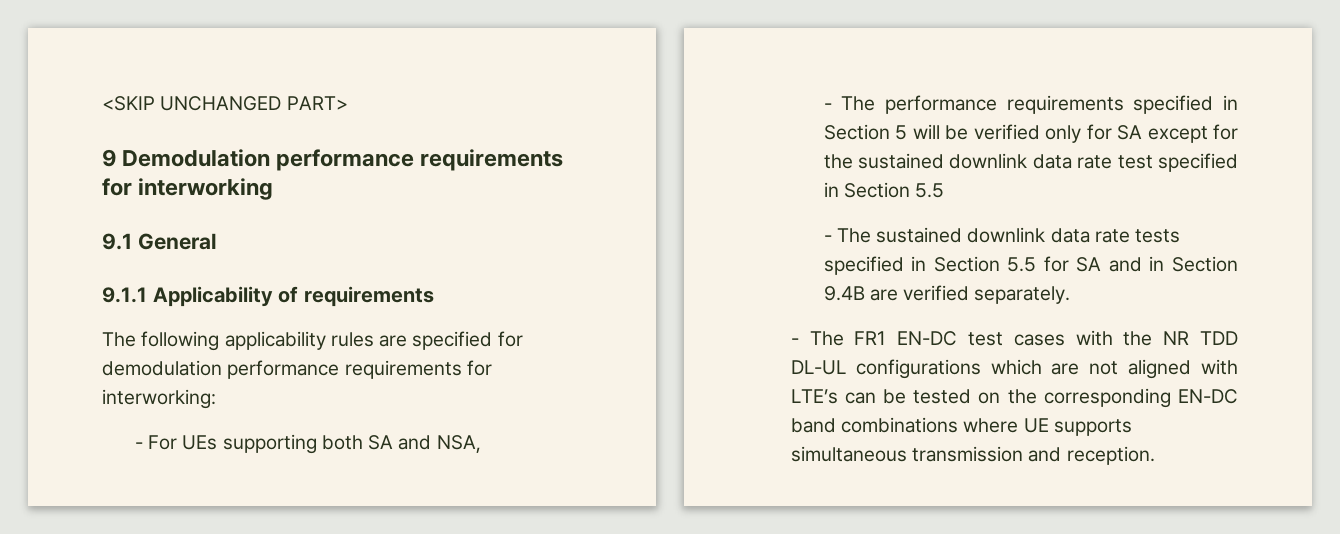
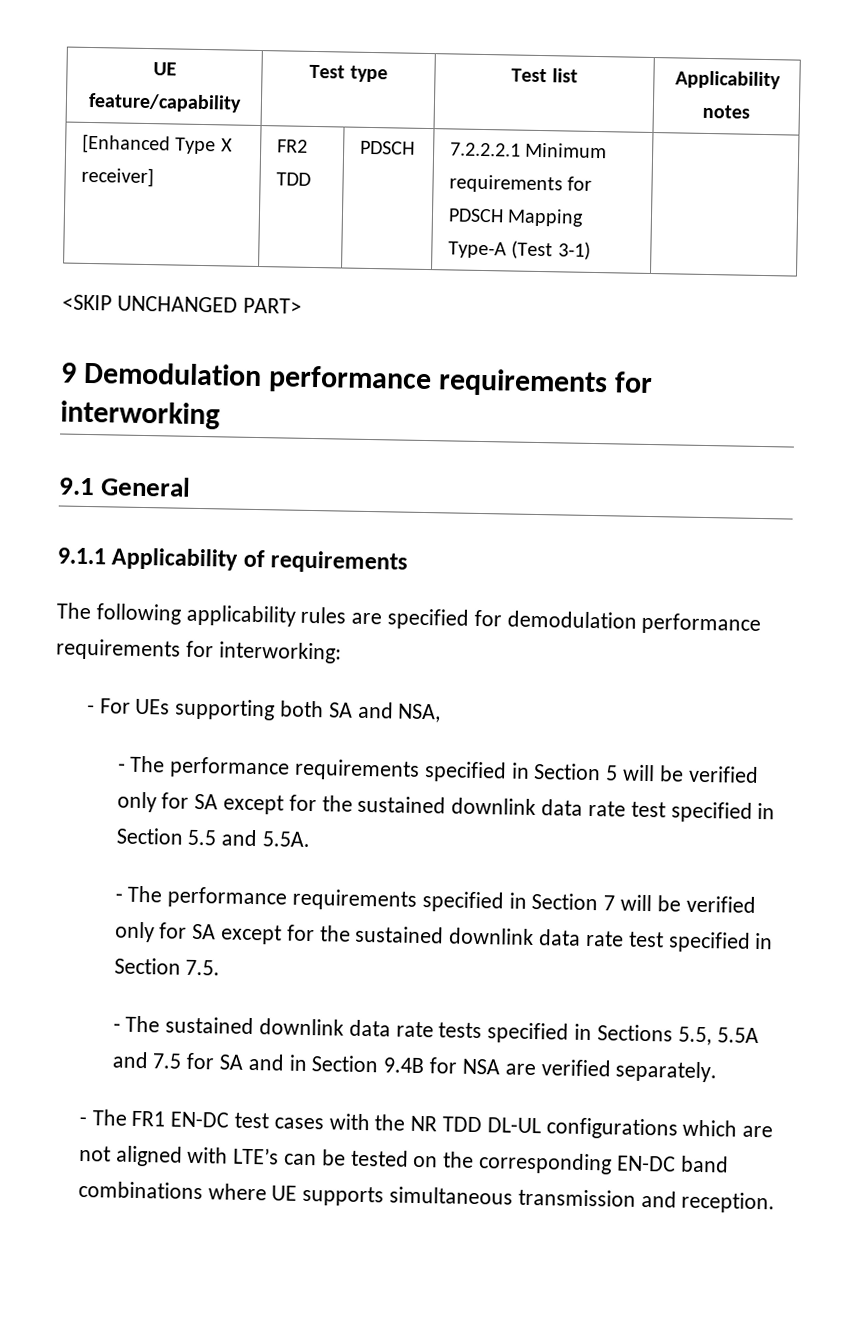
+ UE feature/capability | Test type | Test list | Applicability notes
+ [Enhanced Type X receiver] | FR2 TDD | PDSCH | 7.2.2.2.1 Minimum requirements for PDSCH Mapping Type-A (Test 3-1) |
- - The performance requirements specified in Section 5 will be verified only for SA except for the sustained downlink data rate test specified in Section 5.5
+ - The performance requirements specified in Section 5 will be verified only for SA except for the sustained downlink data rate test specified in Section 5.5 and 5.5A.
+ - The performance requirements specified in Section 7 will be verified only for SA except for the sustained downlink data rate test specified in Section 7.5.
- - The sustained downlink data rate tests specified in Section 5.5 for SA and in Section 9.4B are verified separately.
+ - The sustained downlink data rate tests specified in Sections 5.5, 5.5A and 7.5 for SA and in Section 9.4B for NSA are verified separately.

